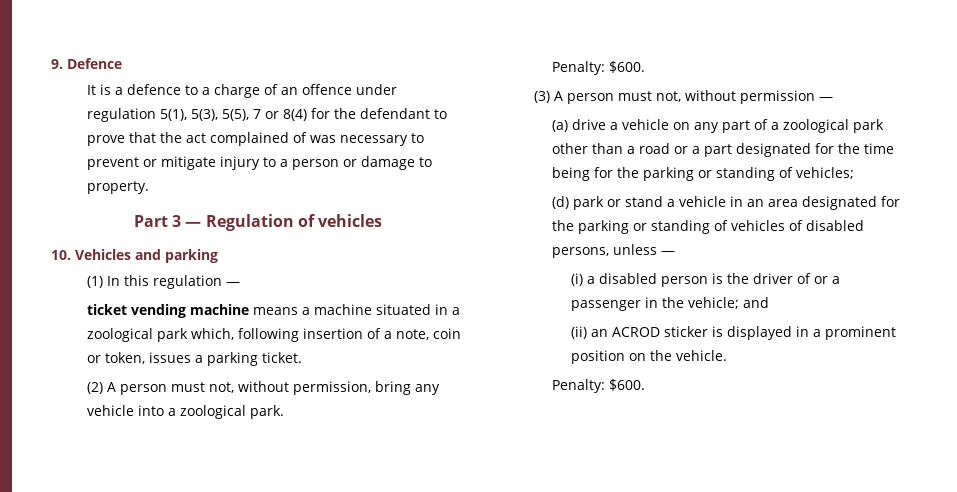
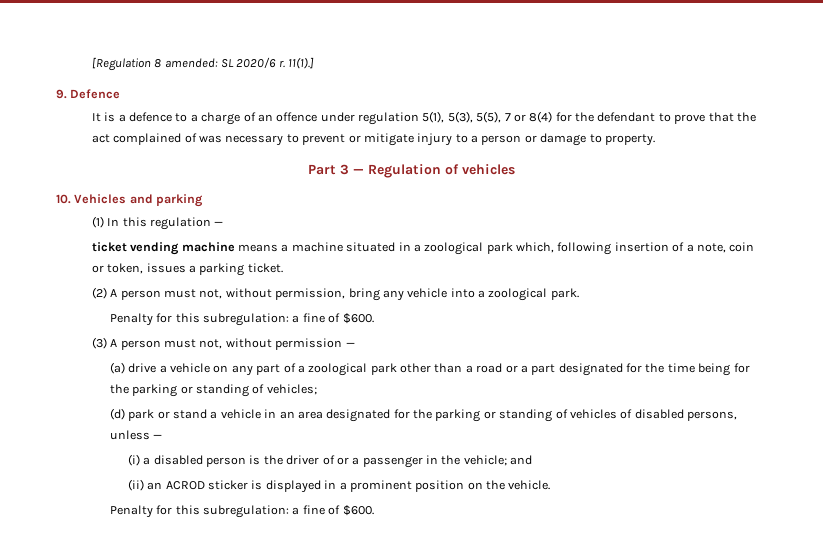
+ [Regulation 8 amended: SL 2020/6 r. 11(1).]
  (2) A person must not, without permission, bring any vehicle into a zoological park.
- Penalty: $600.
+ Penalty for this subregulation: a fine of $600.
  (ii) an ACROD sticker is displayed in a prominent position on the vehicle.
- Penalty: $600.
+ Penalty for this subregulation: a fine of $600.

